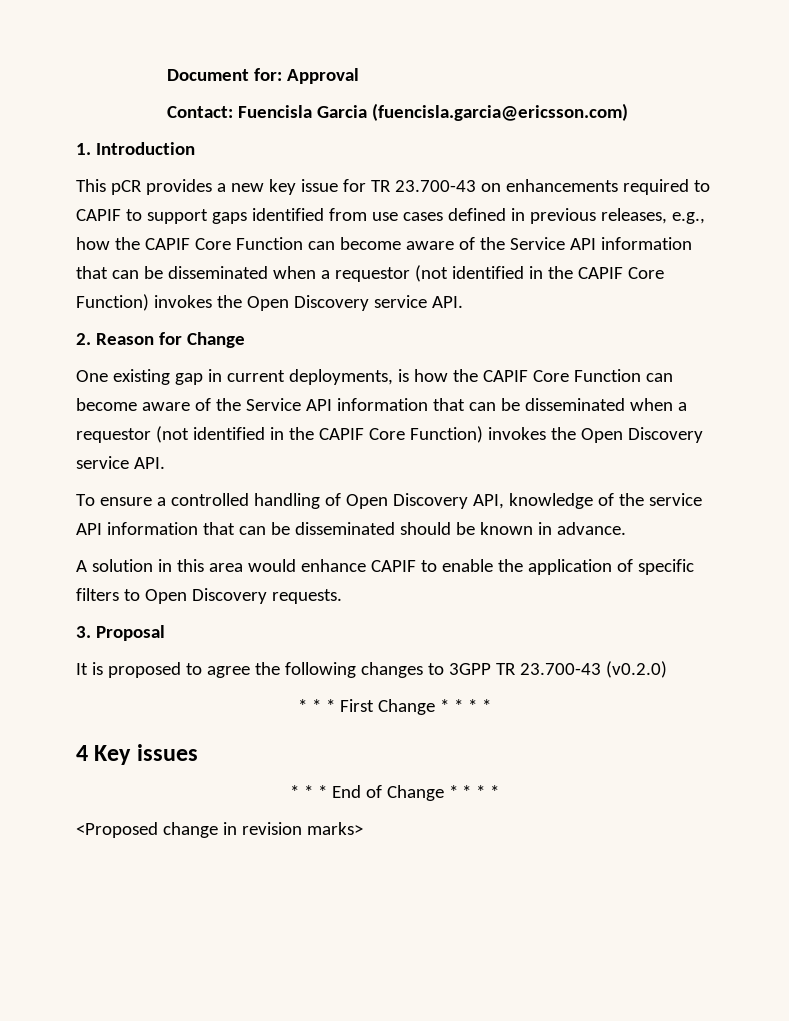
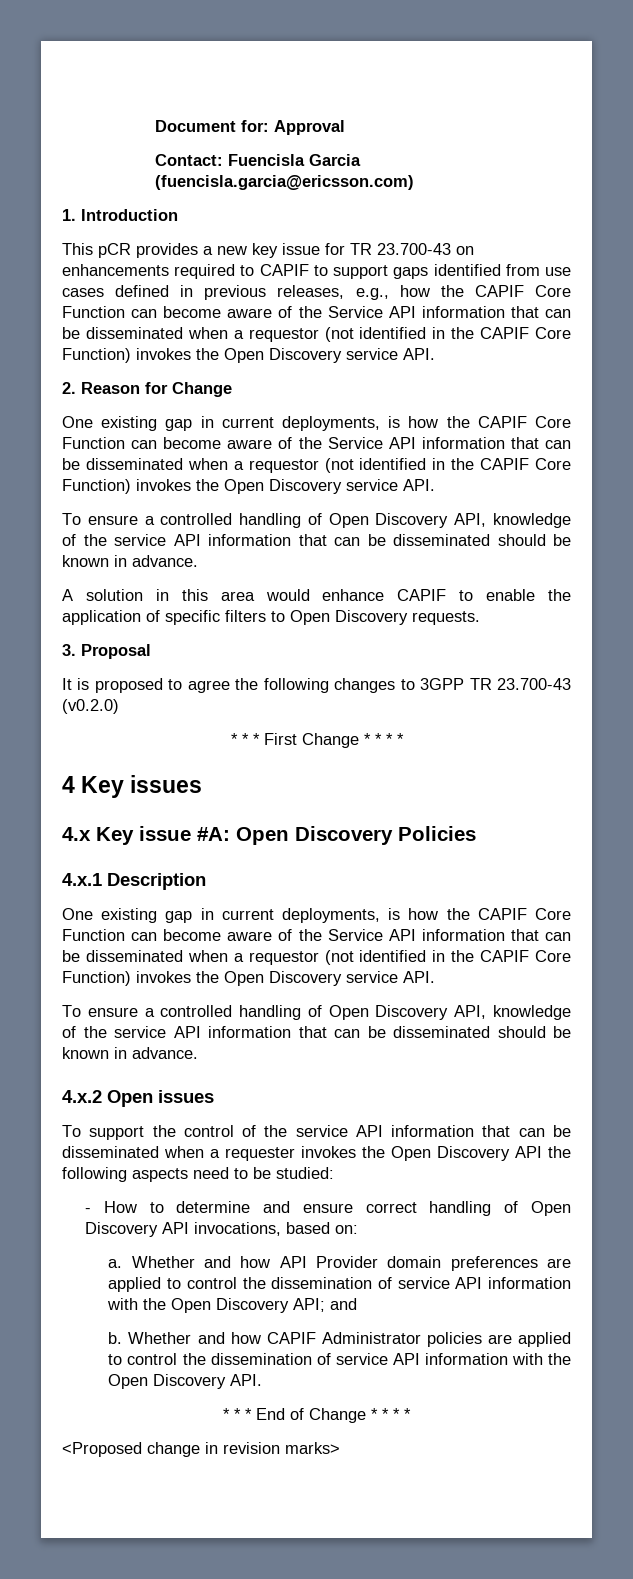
+ 4.x Key issue #A: Open Discovery Policies
+ 4.x.1 Description
+ One existing gap in current deployments, is how the CAPIF Core Function can become aware of the Service API information that can be disseminated when a requestor (not identified in the CAPIF Core Function) invokes the Open Discovery service API.
+ To ensure a controlled handling of Open Discovery API, knowledge of the service API information that can be disseminated should be known in advance.
+ 4.x.2 Open issues
+ To support the control of the service API information that can be disseminated when a requester invokes the Open Discovery API the following aspects need to be studied:
+ - How to determine and ensure correct handling of Open Discovery API invocations, based on:
+ a. Whether and how API Provider domain preferences are applied to control the dissemination of service API information with the Open Discovery API; and
+ b. Whether and how CAPIF Administrator policies are applied to control the dissemination of service API information with the Open Discovery API.

